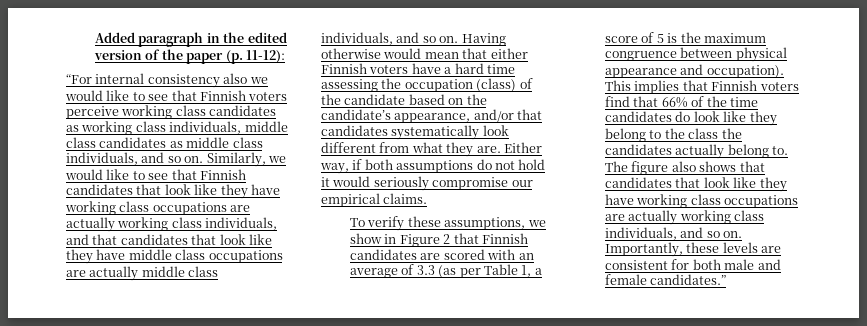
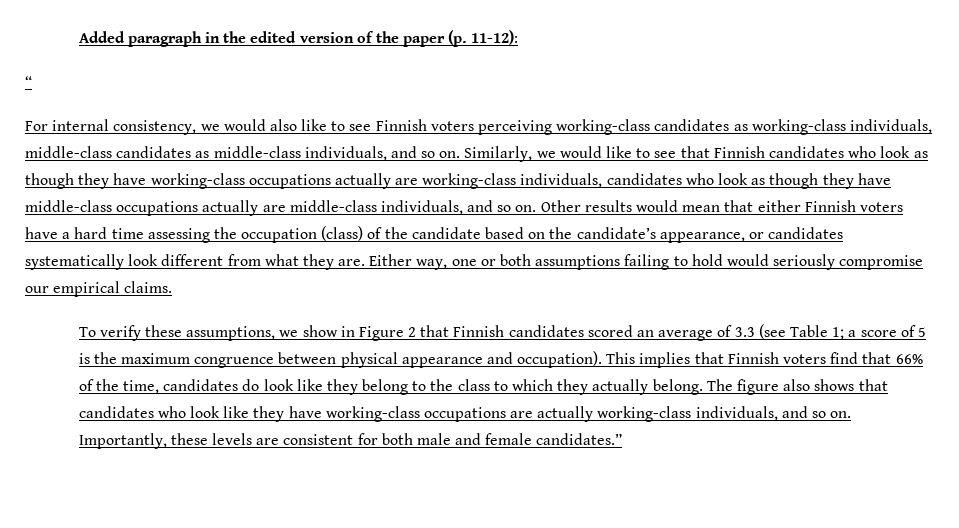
- “For internal consistency also we would like to see that Finnish voters perceive working class candidates as working class individuals, middle class candidates as middle class individuals, and so on.
+ “
+ For internal consistency, we would also like to see Finnish voters perceiving working-class candidates as working-class individuals, middle-class candidates as middle-class individuals, and so on.
- Similarly, we would like to see that Finnish candidates that look like they have working class occupations are actually working class individuals, and that candidates that look like they have middle class occupations are actually middle class individuals, and so on. Having otherwise would mean that either Finnish voters have a hard time assessing the occupation (class) of the candidate based on the candidate’s appearance, and/or that candidates systematically look different from what they are.
+ Similarly, we would like to see that Finnish candidates who look as though they have working-class occupations actually are working-class individuals, candidates who look as though they have middle-class occupations actually are middle-class individuals, and so on. Other results would mean that either Finnish voters have a hard time assessing the occupation (class) of the candidate based on the candidate’s appearance, or candidates systematically look different from what they are.
- Either way, if both assumptions do not hold it would seriously compromise our empirical claims.
+ Either way, one or both assumptions failing to hold would seriously compromise our empirical claims.
- To verify these assumptions, we show in Figure 2 that Finnish candidates are scored with an average of 3.3 (as per Table 1, a score of 5 is the maximum congruence between physical appearance and occupation).
+ To verify these assumptions, we show in Figure 2 that Finnish candidates scored an average of 3.3 (see Table 1; a score of 5 is the maximum congruence between physical appearance and occupation).
- This implies that Finnish voters find that 66% of the time candidates do look like they belong to the class the candidates actually belong to.
+ This implies that Finnish voters find that 66% of the time, candidates do look like they belong to the class to which they actually belong.
- The figure also shows that candidates that look like they have working class occupations are actually working class individuals, and so on.
+ The figure also shows that candidates who look like they have working-class occupations are actually working-class individuals, and so on.

